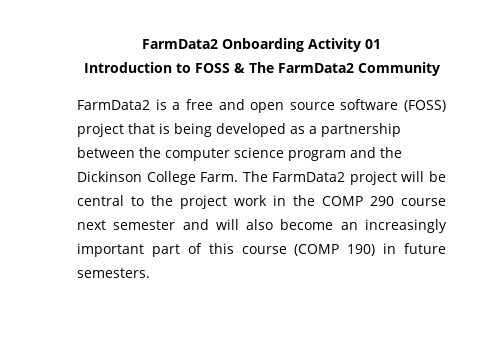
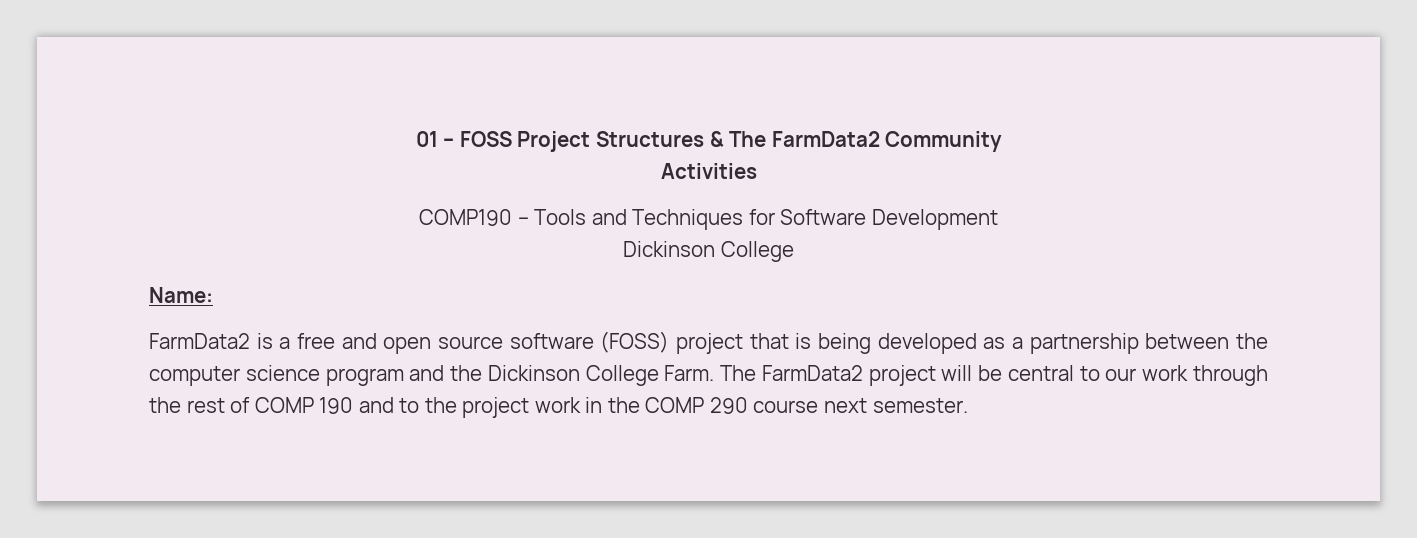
- FarmData2 Onboarding Activity 01
- Introduction to FOSS & The FarmData2 Community
+ 01 – FOSS Project Structures & The FarmData2 Community
+ Activities
+ COMP190 – Tools and Techniques for Software Development
+ Dickinson College
+ Name:
- The FarmData2 project will be central to the project work in the COMP 290 course next semester and will also become an increasingly important part of this course (COMP 190) in future semesters.
+ The FarmData2 project will be central to our work through the rest of COMP 190 and to the project work in the COMP 290 course next semester.

